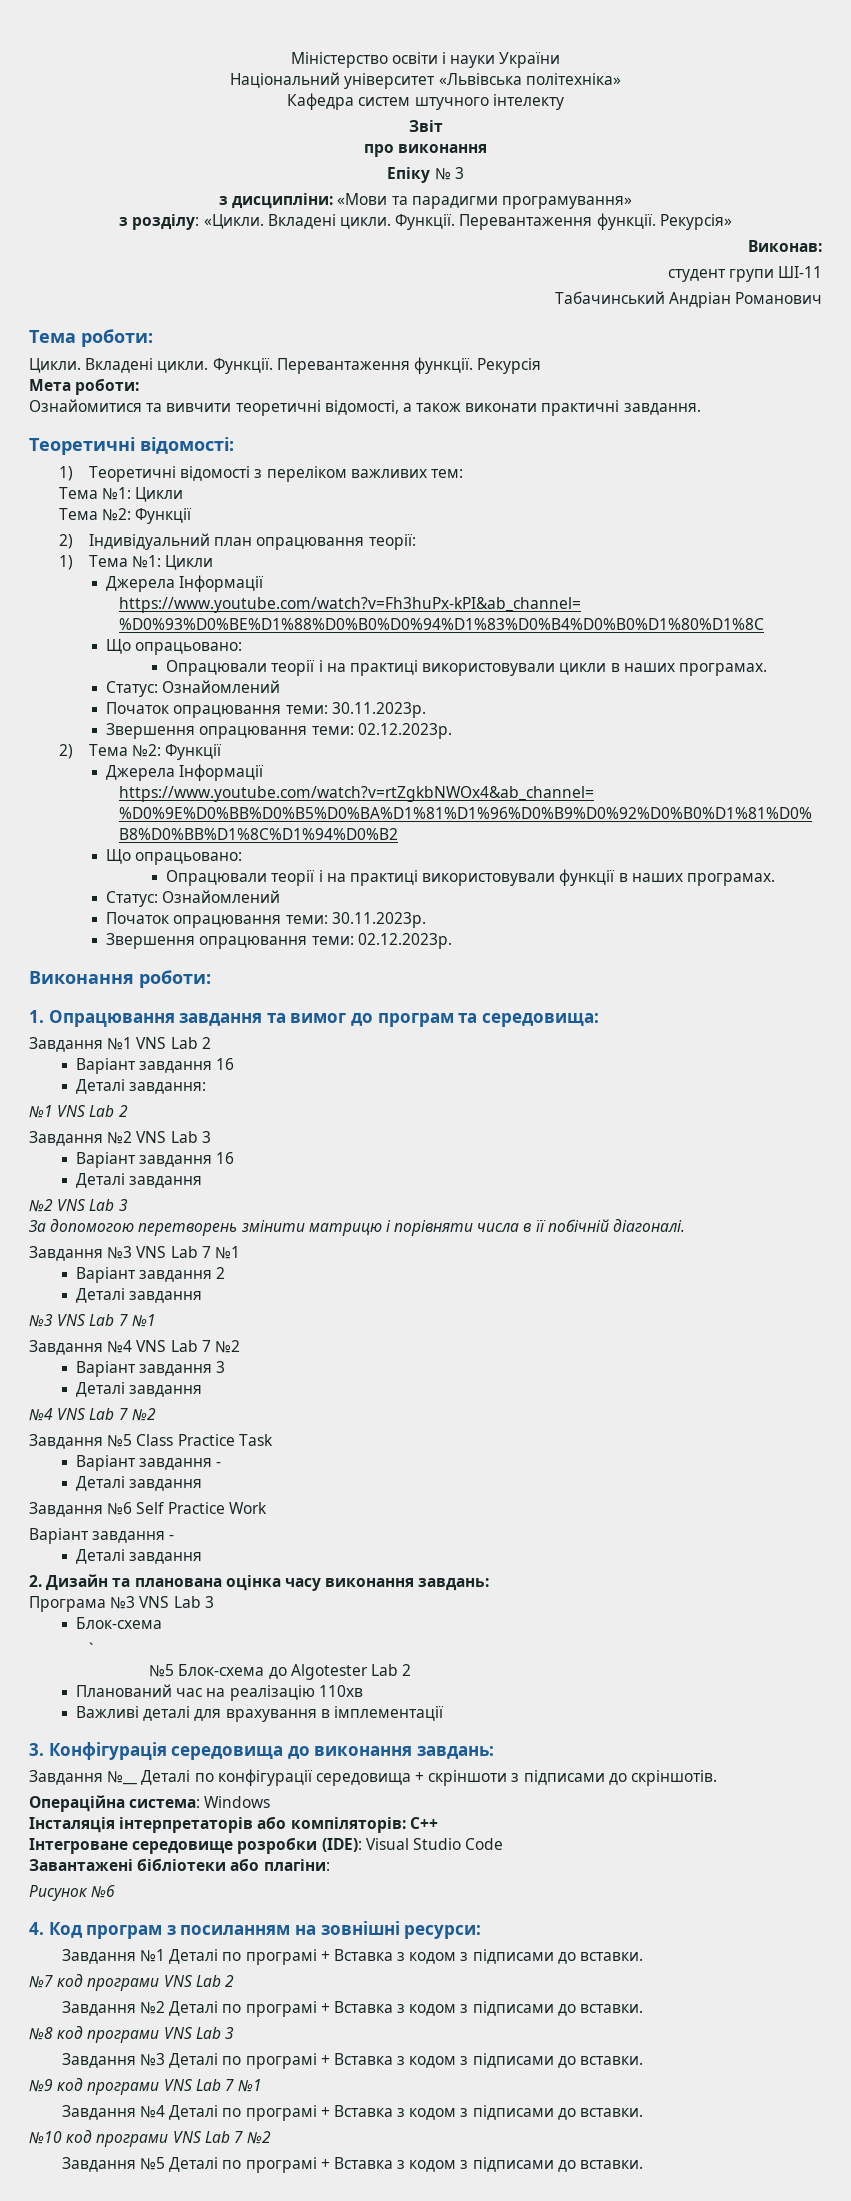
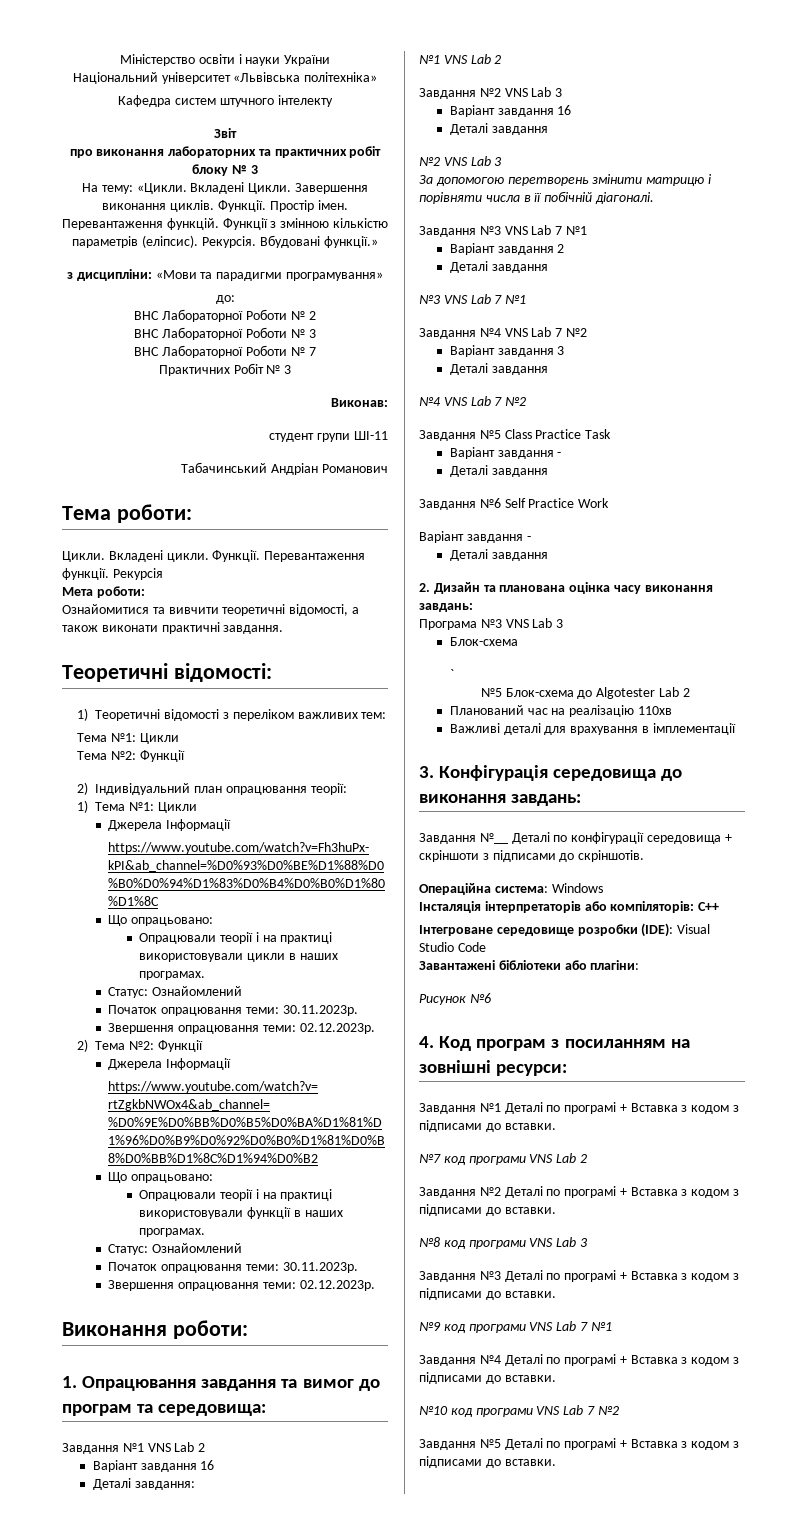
- про виконання
- Епіку № 3
+ про виконання лабораторних та практичних робіт блоку № 3
+ На тему: «Цикли. Вкладені Цикли. Завершення виконання циклів. Функції. Простір імен. Перевантаження функцій. Функції з змінною кількістю параметрів (еліпсис). Рекурсія. Вбудовані функції.»
- з розділу: «Цикли. Вкладені цикли. Функції. Перевантаження функції. Рекурсія»
+ до:
+ ВНС Лабораторної Роботи № 2
+ ВНС Лабораторної Роботи № 3
+ ВНС Лабораторної Роботи № 7
+ Практичних Робіт № 3

